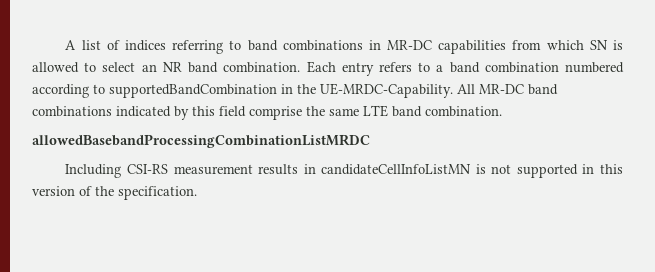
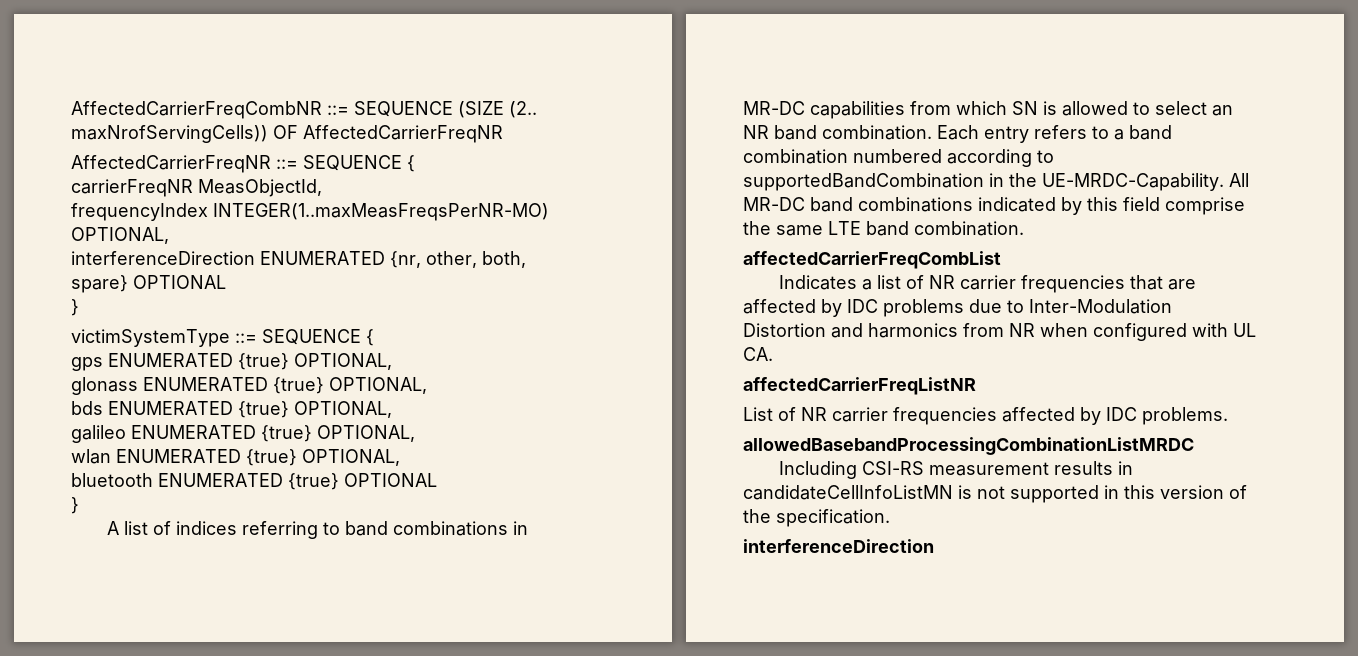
+ AffectedCarrierFreqCombNR ::= SEQUENCE (SIZE (2.. maxNrofServingCells)) OF AffectedCarrierFreqNR
+ AffectedCarrierFreqNR ::= SEQUENCE {
+ carrierFreqNR MeasObjectId,
+ frequencyIndex INTEGER(1..maxMeasFreqsPerNR-MO) OPTIONAL,
+ interferenceDirection ENUMERATED {nr, other, both, spare} OPTIONAL
+ }
+ victimSystemType ::= SEQUENCE {
+ gps ENUMERATED {true} OPTIONAL,
+ glonass ENUMERATED {true} OPTIONAL,
+ bds ENUMERATED {true} OPTIONAL,
+ galileo ENUMERATED {true} OPTIONAL,
+ wlan ENUMERATED {true} OPTIONAL,
+ bluetooth ENUMERATED {true} OPTIONAL
+ }
+ affectedCarrierFreqCombList
+ Indicates a list of NR carrier frequencies that are affected by IDC problems due to Inter-Modulation Distortion and harmonics from NR when configured with UL CA.
+ affectedCarrierFreqListNR
+ List of NR carrier frequencies affected by IDC problems.
  Including CSI-RS measurement results in candidateCellInfoListMN is not supported in this version of the specification.
+ interferenceDirection

